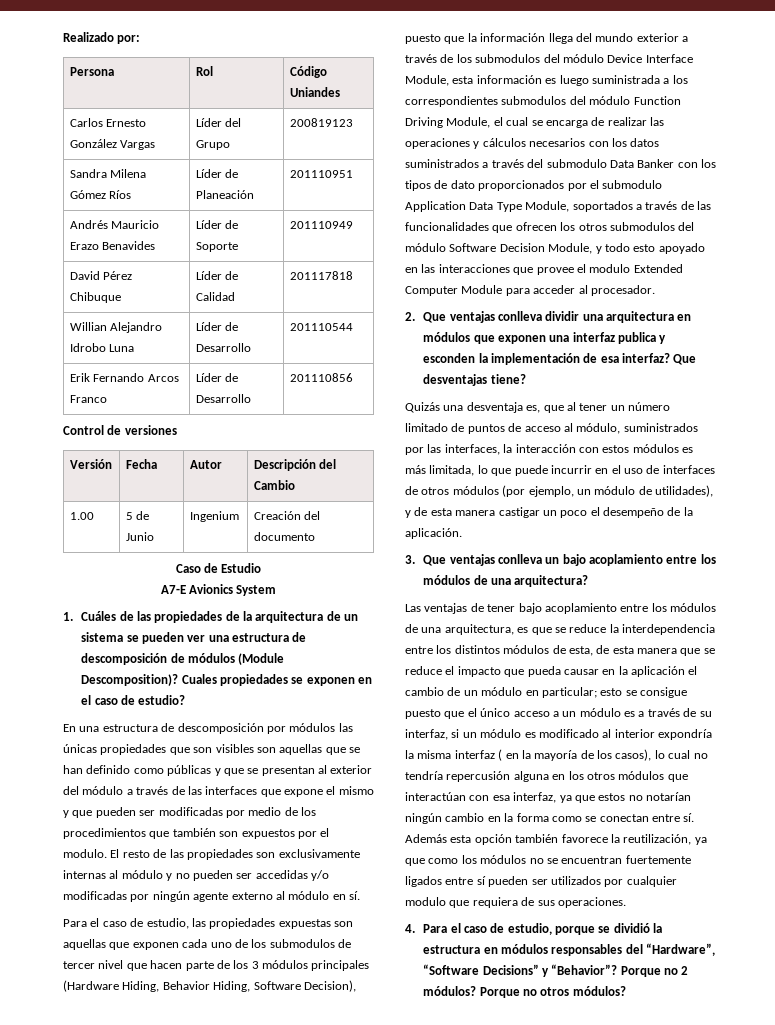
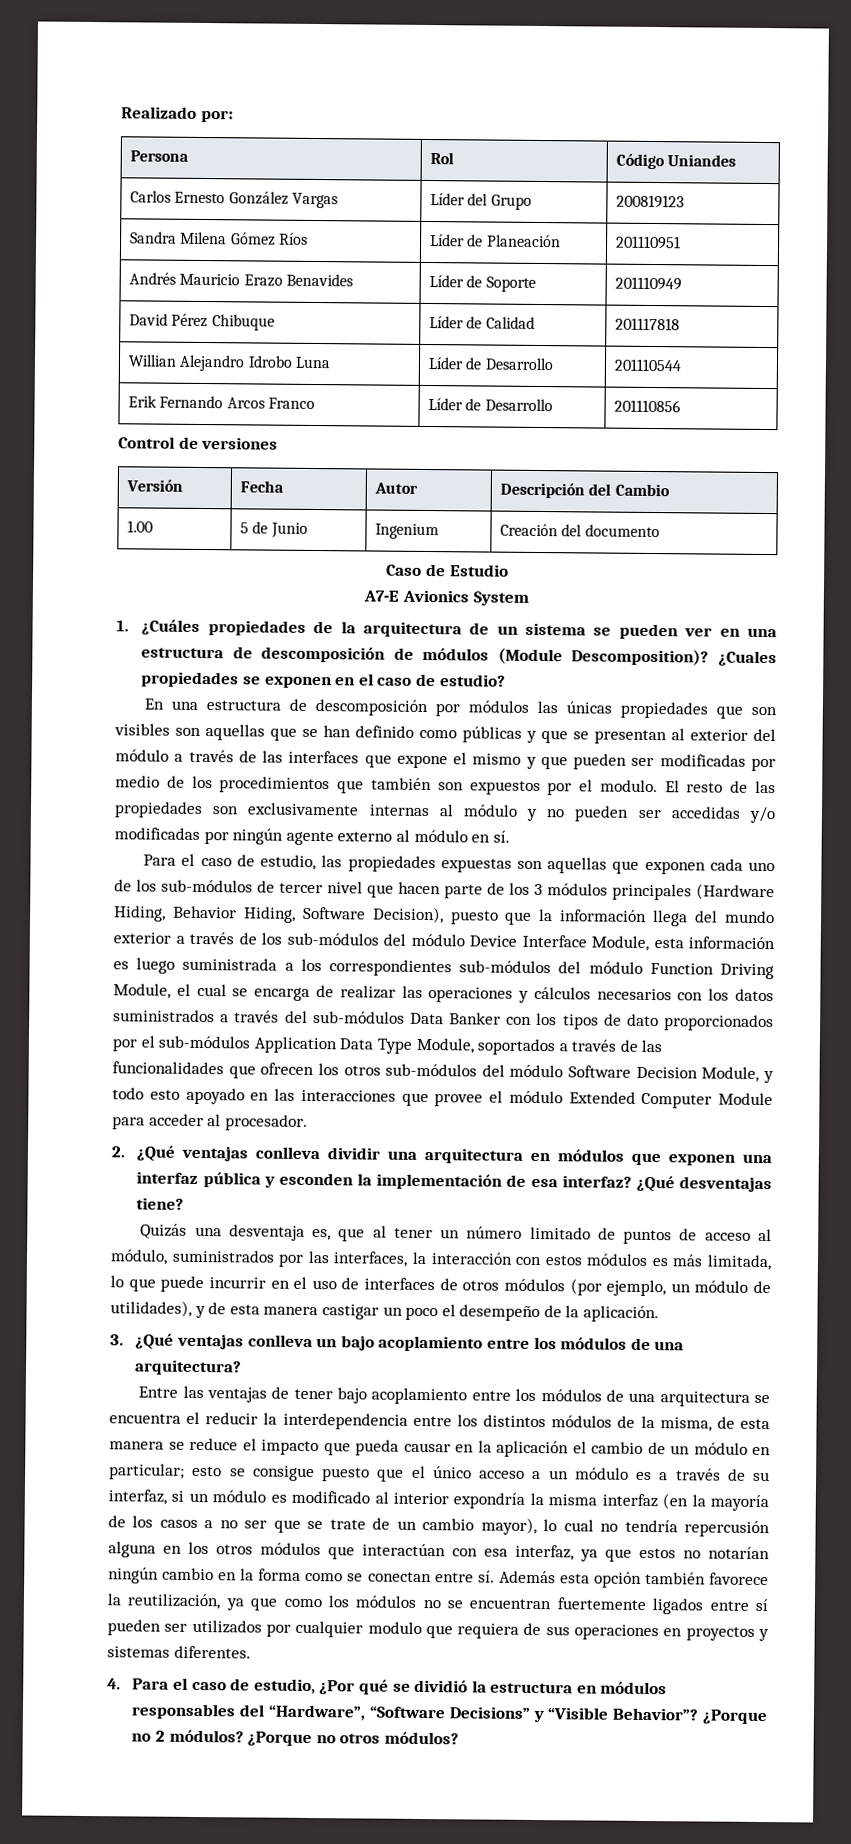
- 1. Cuáles de las propiedades de la arquitectura de un sistema se pueden ver una estructura de descomposición de módulos (Module Descomposition)?
+ 1. ¿Cuáles propiedades de la arquitectura de un sistema se pueden ver en una estructura de descomposición de módulos (Module Descomposition)?
- Cuales propiedades se exponen en el caso de estudio?
+ ¿Cuales propiedades se exponen en el caso de estudio?
- Para el caso de estudio, las propiedades expuestas son aquellas que exponen cada uno de los submodulos de tercer nivel que hacen parte de los 3 módulos principales (Hardware Hiding, Behavior Hiding, Software Decision), puesto que la información llega del mundo exterior a través de los submodulos del módulo Device Interface Module, esta información es luego suministrada a los correspondientes submodulos del módulo Function Driving Module, el cual se encarga de realizar las operaciones y cálculos necesarios con los datos suministrados a través del submodulo Data Banker con los tipos de dato proporcionados por el submodulo Application Data Type Module, soportados a través de las funcionalidades que ofrecen los otros submodulos del módulo Software Decision Module, y todo esto apoyado en las interacciones que provee el modulo Extended Computer Module para acceder al procesador.
+ Para el caso de estudio, las propiedades expuestas son aquellas que exponen cada uno de los sub-módulos de tercer nivel que hacen parte de los 3 módulos principales (Hardware Hiding, Behavior Hiding, Software Decision), puesto que la información llega del mundo exterior a través de los sub-módulos del módulo Device Interface Module, esta información es luego suministrada a los correspondientes sub-módulos del módulo Function Driving Module, el cual se encarga de realizar las operaciones y cálculos necesarios con los datos suministrados a través del sub-módulos Data Banker con los tipos de dato proporcionados por el sub-módulos Application Data Type Module, soportados a través de las funcionalidades que ofrecen los otros sub-módulos del módulo Software Decision Module, y todo esto apoyado en las interacciones que provee el módulo Extended Computer Module para acceder al procesador.
- 2. Que ventajas conlleva dividir una arquitectura en módulos que exponen una interfaz publica y esconden la implementación de esa interfaz?
+ 2. ¿Qué ventajas conlleva dividir una arquitectura en módulos que exponen una interfaz pública y esconden la implementación de esa interfaz?
- Que desventajas tiene?
+ ¿Qué desventajas tiene?
- 3. Que ventajas conlleva un bajo acoplamiento entre los módulos de una arquitectura?
+ 3. ¿Qué ventajas conlleva un bajo acoplamiento entre los módulos de una arquitectura?
- Las ventajas de tener bajo acoplamiento entre los módulos de una arquitectura, es que se reduce la interdependencia entre los distintos módulos de esta, de esta manera que se reduce el impacto que pueda causar en la aplicación el cambio de un módulo en particular;
+ Entre las ventajas de tener bajo acoplamiento entre los módulos de una arquitectura se encuentra el reducir la interdependencia entre los distintos módulos de la misma, de esta manera se reduce el impacto que pueda causar en la aplicación el cambio de un módulo en particular;
- esto se consigue puesto que el único acceso a un módulo es a través de su interfaz, si un módulo es modificado al interior expondría la misma interfaz ( en la mayoría de los casos), lo cual no tendría repercusión alguna en los otros módulos que interactúan con esa interfaz, ya que estos no notarían ningún cambio en la forma como se conectan entre sí.
+ esto se consigue puesto que el único acceso a un módulo es a través de su interfaz, si un módulo es modificado al interior expondría la misma interfaz (en la mayoría de los casos a no ser que se trate de un cambio mayor), lo cual no tendría repercusión alguna en los otros módulos que interactúan con esa interfaz, ya que estos no notarían ningún cambio en la forma como se conectan entre sí.
- Además esta opción también favorece la reutilización, ya que como los módulos no se encuentran fuertemente ligados entre sí pueden ser utilizados por cualquier modulo que requiera de sus operaciones.
+ Además esta opción también favorece la reutilización, ya que como los módulos no se encuentran fuertemente ligados entre sí pueden ser utilizados por cualquier modulo que requiera de sus operaciones en proyectos y sistemas diferentes.
- 4. Para el caso de estudio, porque se dividió la estructura en módulos responsables del “Hardware”, “Software Decisions” y “Behavior”? Porque no 2 módulos?
+ 4. Para el caso de estudio, ¿Por qué se dividió la estructura en módulos responsables del “Hardware”, “Software Decisions” y “Visible Behavior”? ¿Porque no 2 módulos?
- Porque no otros módulos?
+ ¿Porque no otros módulos?

